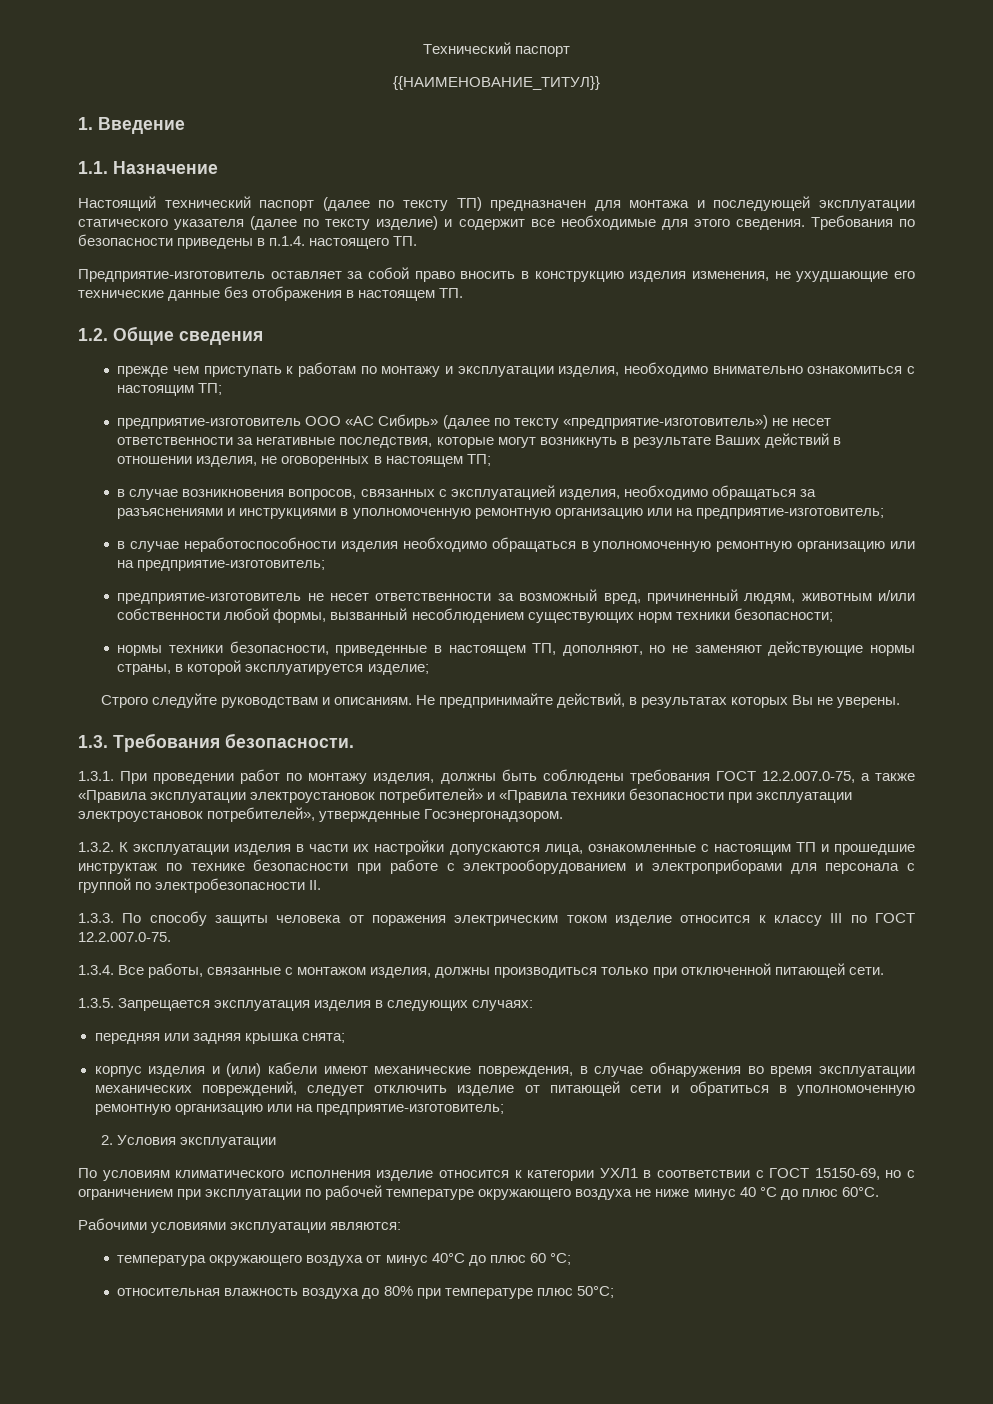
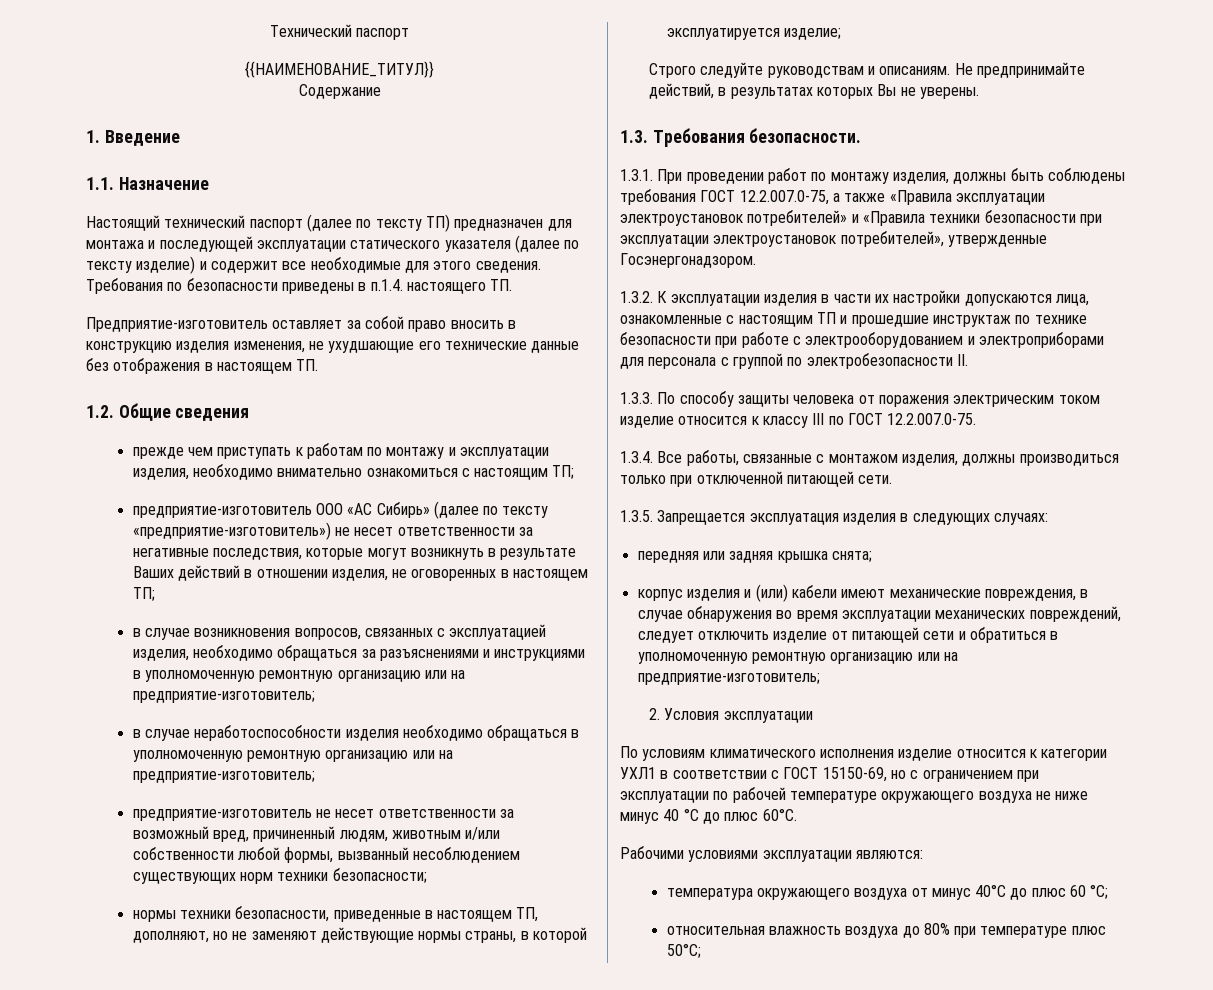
+ Содержание

